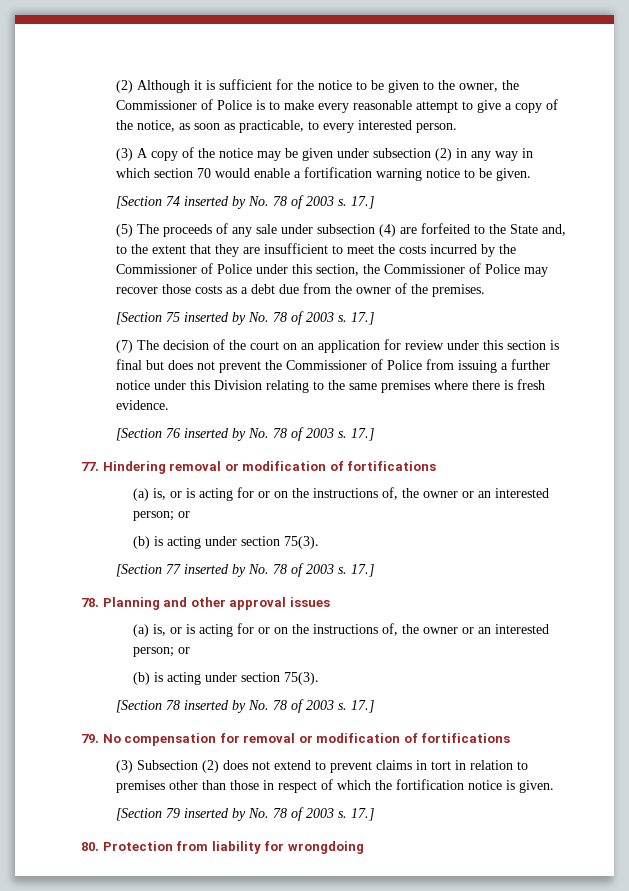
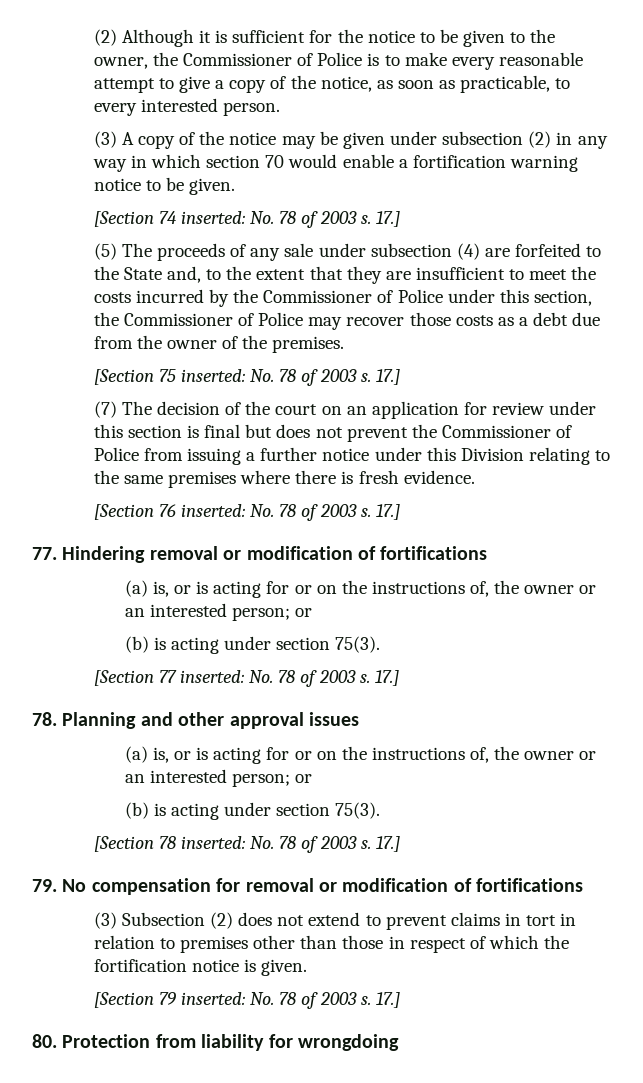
- [Section 74 inserted by No. 78 of 2003 s.
+ [Section 74 inserted: No. 78 of 2003 s.
- [Section 75 inserted by No. 78 of 2003 s.
+ [Section 75 inserted: No. 78 of 2003 s.
- [Section 76 inserted by No. 78 of 2003 s.
+ [Section 76 inserted: No. 78 of 2003 s.
- [Section 77 inserted by No. 78 of 2003 s.
+ [Section 77 inserted: No. 78 of 2003 s.
- [Section 78 inserted by No. 78 of 2003 s.
+ [Section 78 inserted: No. 78 of 2003 s.
- [Section 79 inserted by No. 78 of 2003 s.
+ [Section 79 inserted: No. 78 of 2003 s.

